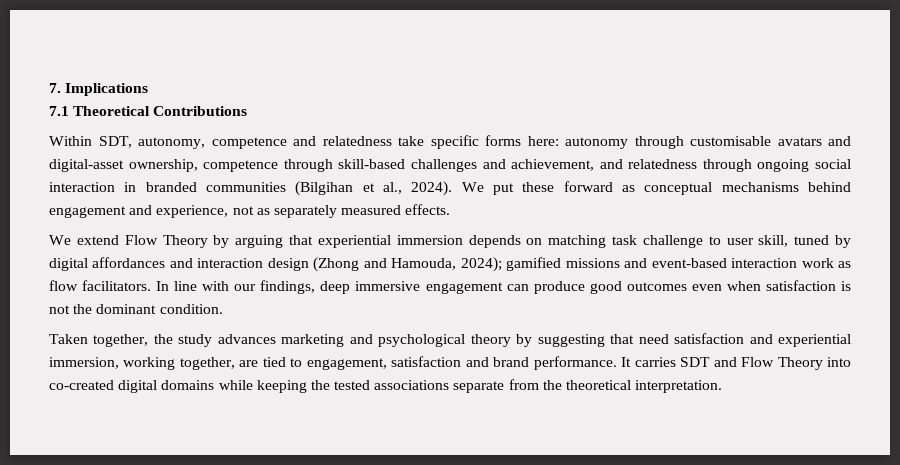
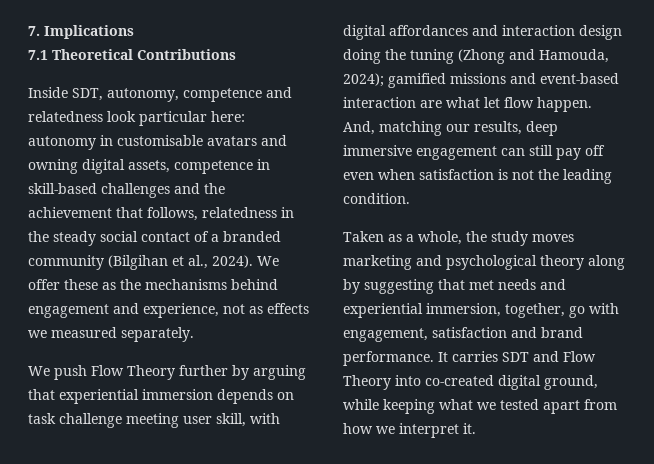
- Within SDT, autonomy, competence and relatedness take specific forms here: autonomy through customisable avatars and digital-asset ownership, competence through skill-based challenges and achievement, and relatedness through ongoing social interaction in branded communities (Bilgihan et al., 2024).
+ Inside SDT, autonomy, competence and relatedness look particular here: autonomy in customisable avatars and owning digital assets, competence in skill-based challenges and the achievement that follows, relatedness in the steady social contact of a branded community (Bilgihan et al., 2024).
- We put these forward as conceptual mechanisms behind engagement and experience, not as separately measured effects.
- We extend Flow Theory by arguing that experiential immersion depends on matching task challenge to user skill, tuned by digital affordances and interaction design (Zhong and Hamouda, 2024); gamified missions and event-based interaction work as flow facilitators. In line with our findings, deep immersive engagement can produce good outcomes even when satisfaction is not the dominant condition.
+ We offer these as the mechanisms behind engagement and experience, not as effects we measured separately.
+ We push Flow Theory further by arguing that experiential immersion depends on task challenge meeting user skill, with digital affordances and interaction design doing the tuning (Zhong and Hamouda, 2024); gamified missions and event-based interaction are what let flow happen. And, matching our results, deep immersive engagement can still pay off even when satisfaction is not the leading condition.
- Taken together, the study advances marketing and psychological theory by suggesting that need satisfaction and experiential immersion, working together, are tied to engagement, satisfaction and brand performance.
+ Taken as a whole, the study moves marketing and psychological theory along by suggesting that met needs and experiential immersion, together, go with engagement, satisfaction and brand performance.
- It carries SDT and Flow Theory into co-created digital domains while keeping the tested associations separate from the theoretical interpretation.
+ It carries SDT and Flow Theory into co-created digital ground, while keeping what we tested apart from how we interpret it.

